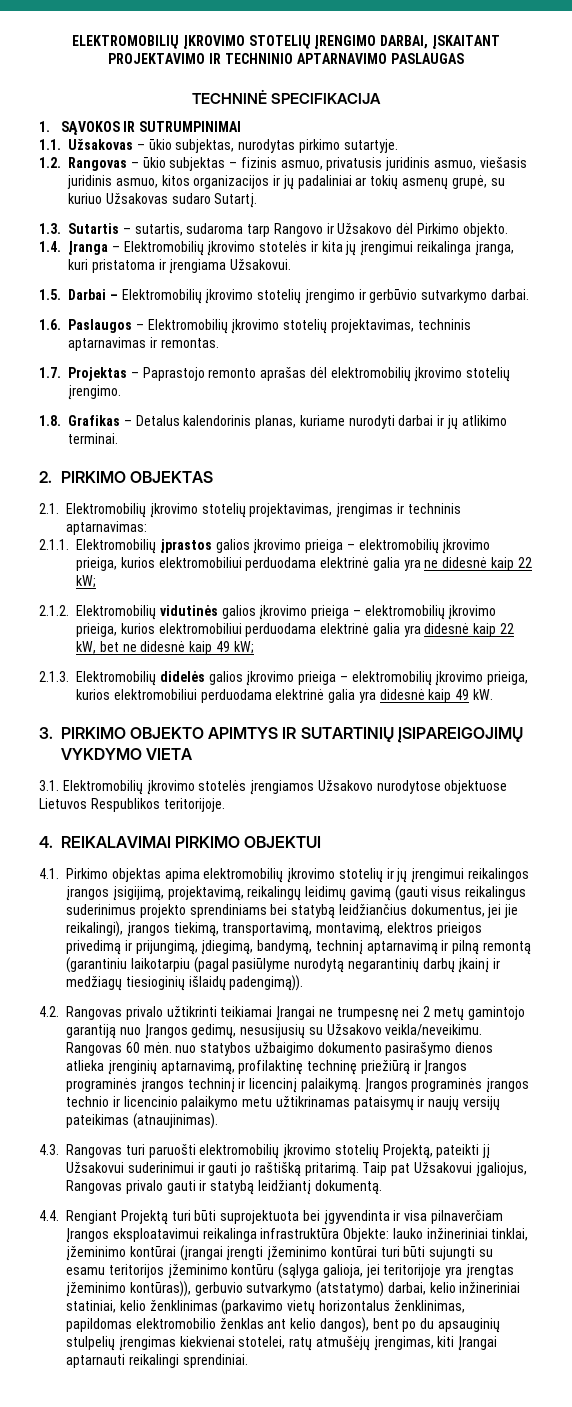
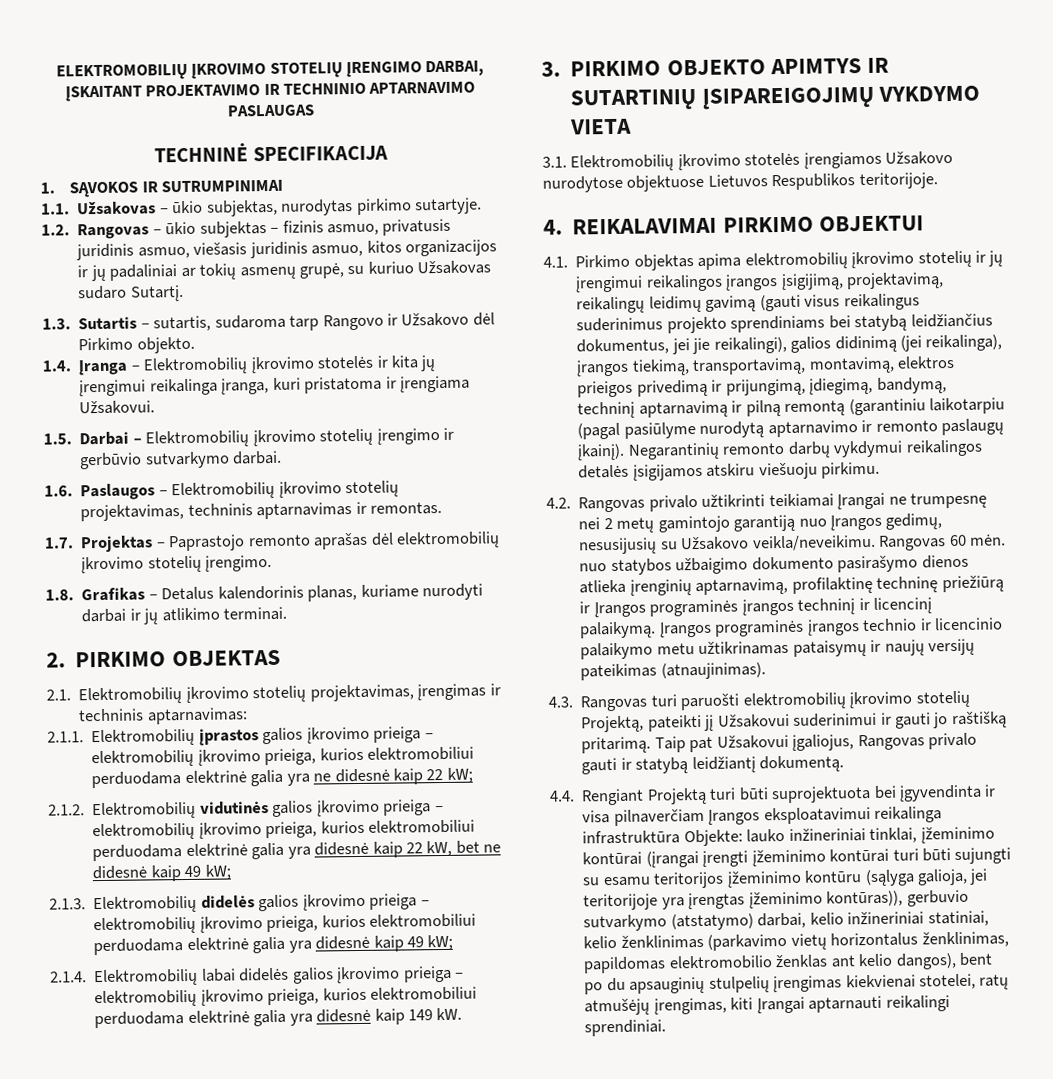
- 2.1.3. Elektromobilių didelės galios įkrovimo prieiga – elektromobilių įkrovimo prieiga, kurios elektromobiliui perduodama elektrinė galia yra didesnė kaip 49 kW.
+ 2.1.3. Elektromobilių didelės galios įkrovimo prieiga – elektromobilių įkrovimo prieiga, kurios elektromobiliui perduodama elektrinė galia yra didesnė kaip 49 kW;
+ 2.1.4. Elektromobilių labai didelės galios įkrovimo prieiga – elektromobilių įkrovimo prieiga, kurios elektromobiliui perduodama elektrinė galia yra didesnė kaip 149 kW.
- 4.1. Pirkimo objektas apima elektromobilių įkrovimo stotelių ir jų įrengimui reikalingos įrangos įsigijimą, projektavimą, reikalingų leidimų gavimą (gauti visus reikalingus suderinimus projekto sprendiniams bei statybą leidžiančius dokumentus, jei jie reikalingi), įrangos tiekimą, transportavimą, montavimą, elektros prieigos privedimą ir prijungimą, įdiegimą, bandymą, techninį aptarnavimą ir pilną remontą (garantiniu laikotarpiu (pagal pasiūlyme nurodytą negarantinių darbų įkainį ir medžiagų tiesioginių išlaidų padengimą)).
+ 4.1. Pirkimo objektas apima elektromobilių įkrovimo stotelių ir jų įrengimui reikalingos įrangos įsigijimą, projektavimą, reikalingų leidimų gavimą (gauti visus reikalingus suderinimus projekto sprendiniams bei statybą leidžiančius dokumentus, jei jie reikalingi), galios didinimą (jei reikalinga), įrangos tiekimą, transportavimą, montavimą, elektros prieigos privedimą ir prijungimą, įdiegimą, bandymą, techninį aptarnavimą ir pilną remontą (garantiniu laikotarpiu (pagal pasiūlyme nurodytą aptarnavimo ir remonto paslaugų įkainį). Negarantinių remonto darbų vykdymui reikalingos detalės įsigijamos atskiru viešuoju pirkimu.

